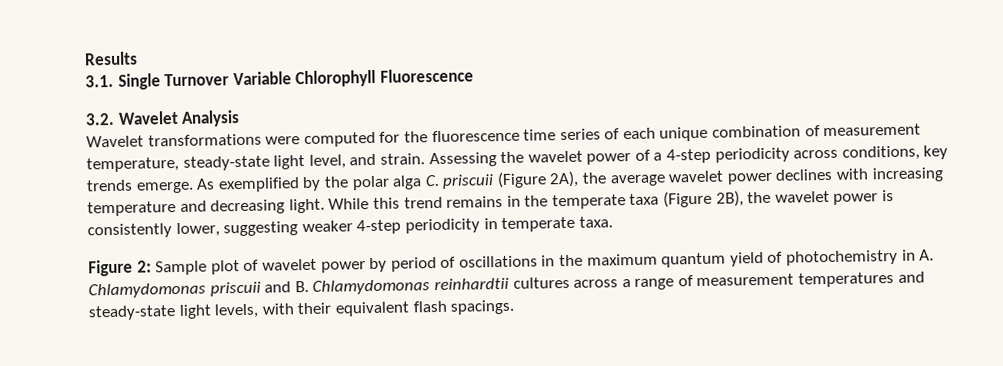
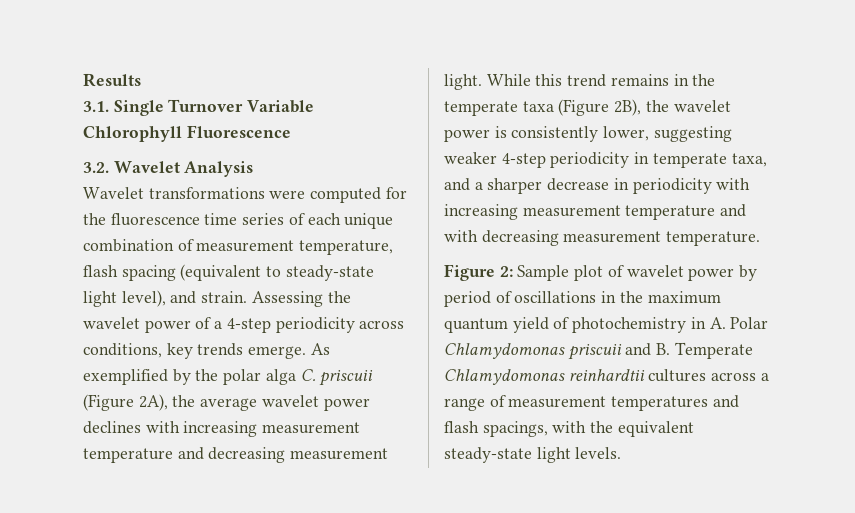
- Wavelet transformations were computed for the fluorescence time series of each unique combination of measurement temperature, steady-state light level, and strain.
+ Wavelet transformations were computed for the fluorescence time series of each unique combination of measurement temperature, flash spacing (equivalent to steady-state light level), and strain.
- As exemplified by the polar alga C. priscuii (Figure 2A), the average wavelet power declines with increasing temperature and decreasing light.
+ As exemplified by the polar alga C. priscuii (Figure 2A), the average wavelet power declines with increasing measurement temperature and decreasing measurement light.
- While this trend remains in the temperate taxa (Figure 2B), the wavelet power is consistently lower, suggesting weaker 4-step periodicity in temperate taxa.
+ While this trend remains in the temperate taxa (Figure 2B), the wavelet power is consistently lower, suggesting weaker 4-step periodicity in temperate taxa, and a sharper decrease in periodicity with increasing measurement temperature and with decreasing measurement temperature.
- Figure 2: Sample plot of wavelet power by period of oscillations in the maximum quantum yield of photochemistry in A. Chlamydomonas priscuii and B. Chlamydomonas reinhardtii cultures across a range of measurement temperatures and steady-state light levels, with their equivalent flash spacings.
+ Figure 2: Sample plot of wavelet power by period of oscillations in the maximum quantum yield of photochemistry in A. Polar Chlamydomonas priscuii and B. Temperate Chlamydomonas reinhardtii cultures across a range of measurement temperatures and flash spacings, with the equivalent steady-state light levels.

